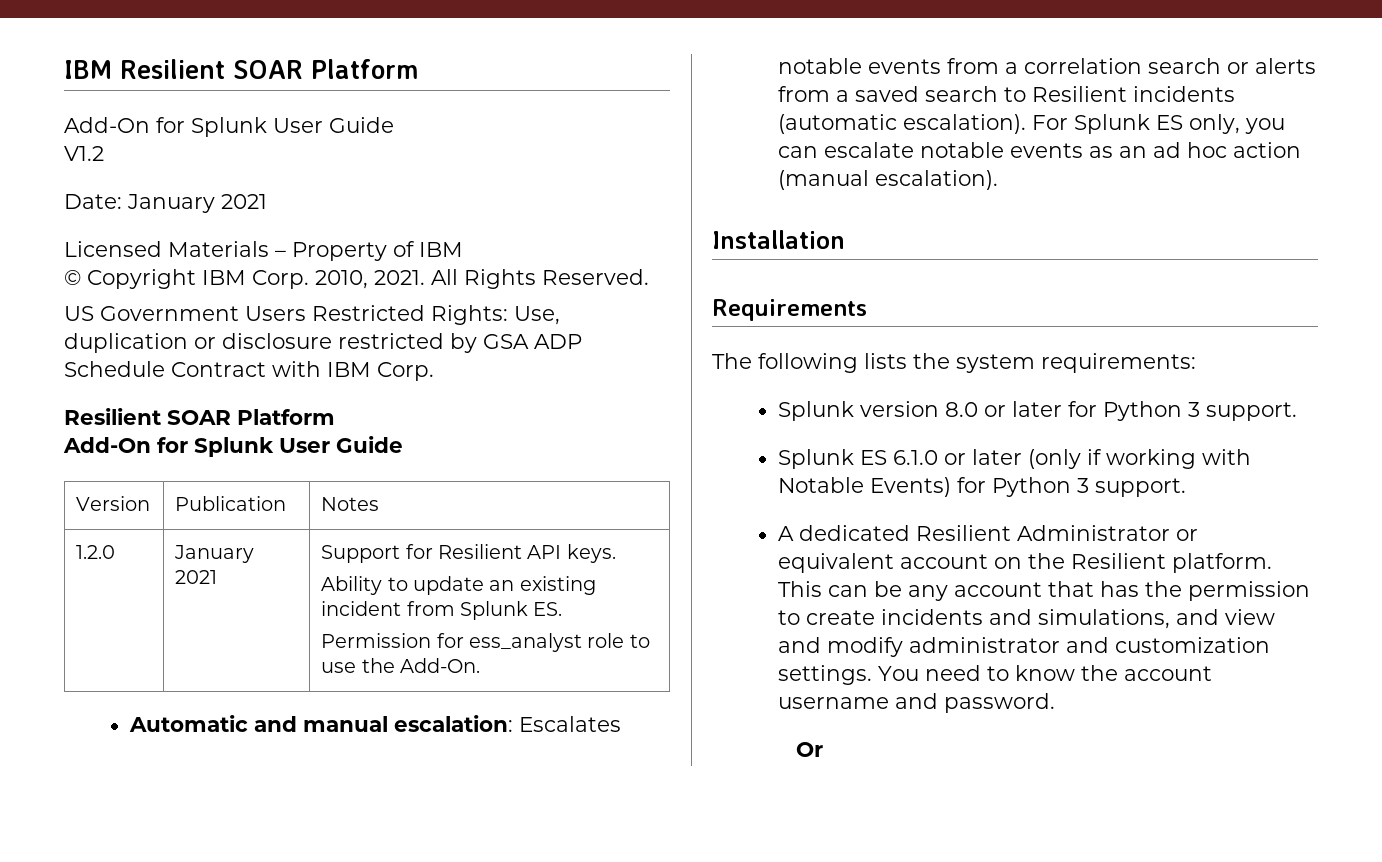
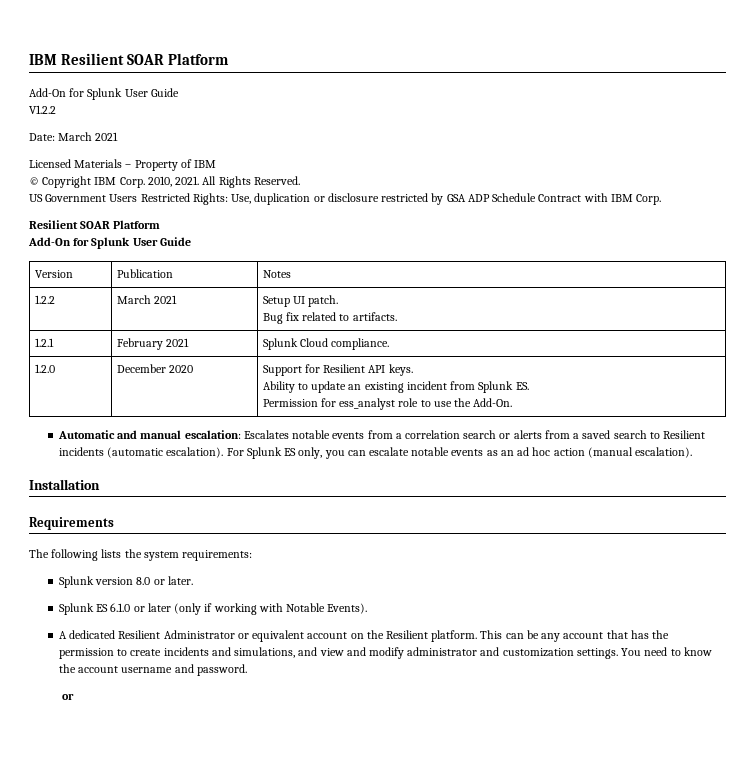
- V1.2
+ V1.2.2
- Date: January 2021
+ Date: March 2021
+ 1.2.2 | March 2021 | Setup UI patch.
+ Bug fix related to artifacts.
+ 1.2.1 | February 2021 | Splunk Cloud compliance.
- 1.2.0 | January 2021 | Support for Resilient API keys.
+ 1.2.0 | December 2020 | Support for Resilient API keys.
- Splunk version 8.0 or later for Python 3 support.
+ Splunk version 8.0 or later.
- Splunk ES 6.1.0 or later (only if working with Notable Events) for Python 3 support.
+ Splunk ES 6.1.0 or later (only if working with Notable Events).
  You need to know the account username and password.
- Or
+ or

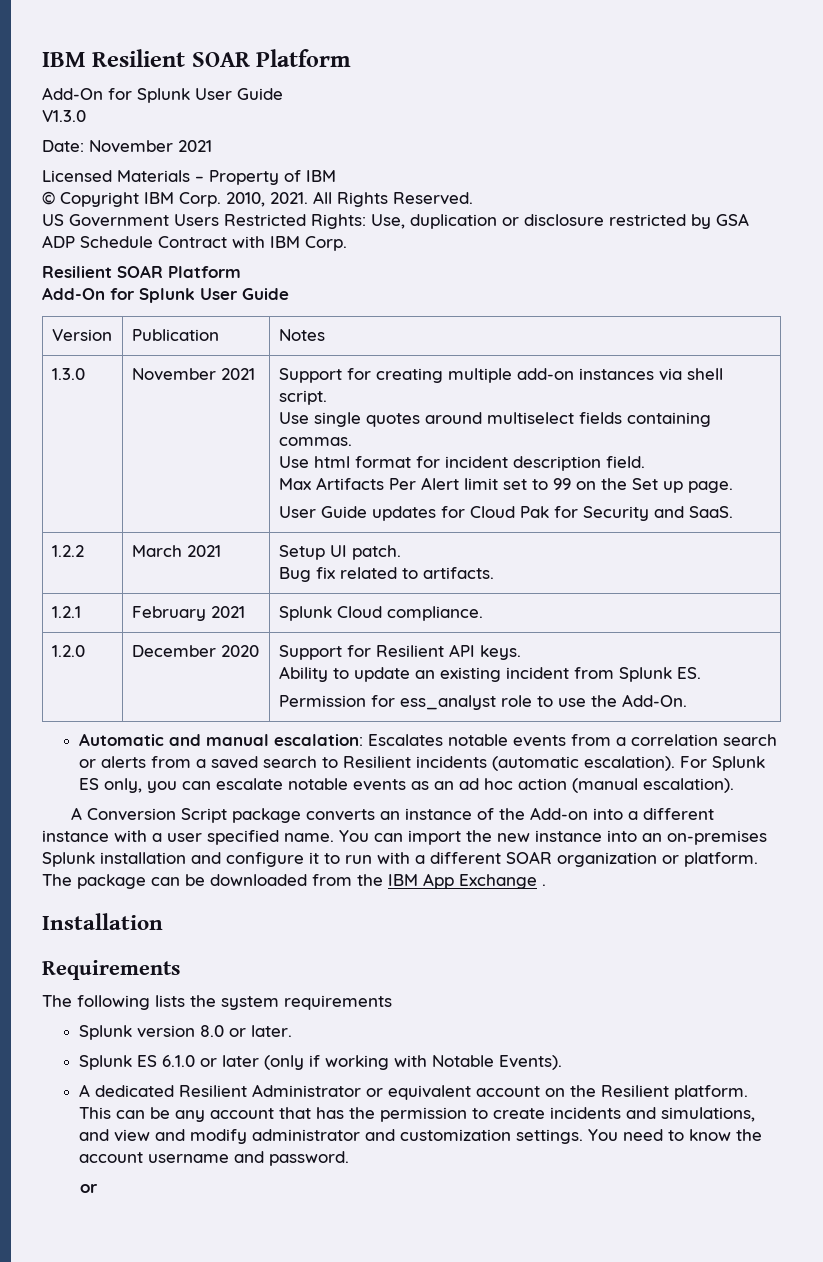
- V1.2.2
+ V1.3.0
- Date: March 2021
+ Date: November 2021
+ 1.3.0 | November 2021 | Support for creating multiple add-on instances via shell script.
+ Use single quotes around multiselect fields containing commas.
+ Use html format for incident description field.
+ Max Artifacts Per Alert limit set to 99 on the Set up page.
+ User Guide updates for Cloud Pak for Security and SaaS.
+ A Conversion Script package converts an instance of the Add-on into a different instance with a user specified name. You can import the new instance into an on-premises Splunk installation and configure it to run with a different SOAR organization or platform. The package can be downloaded from the IBM App Exchange .
- The following lists the system requirements:
+ The following lists the system requirements

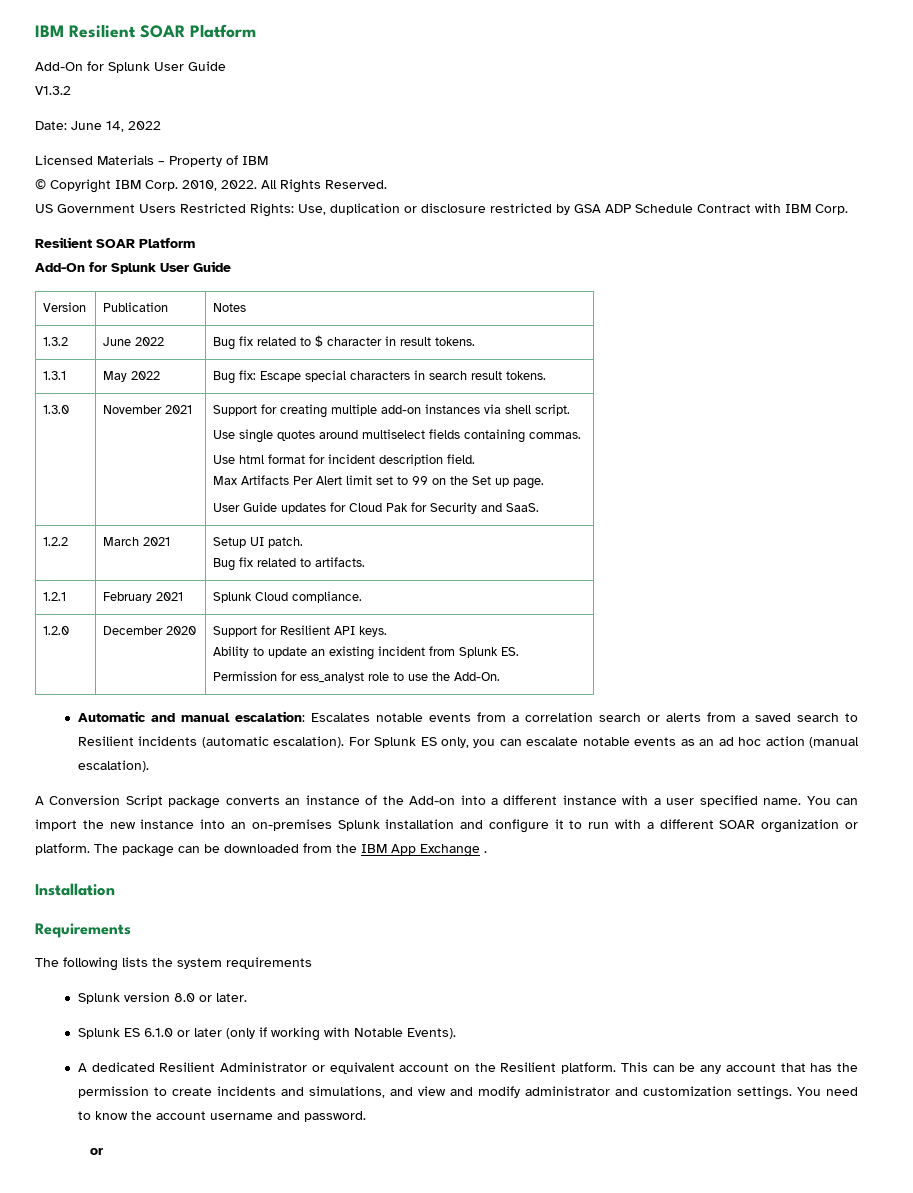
- V1.3.0
+ V1.3.2
- Date: November 2021
+ Date: June 14, 2022
- 2010, 2021.
+ 2010, 2022.
+ 1.3.2 | June 2022 | Bug fix related to $ character in result tokens.
+ 1.3.1 | May 2022 | Bug fix: Escape special characters in search result tokens.

